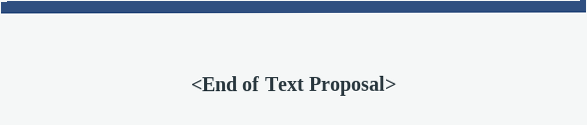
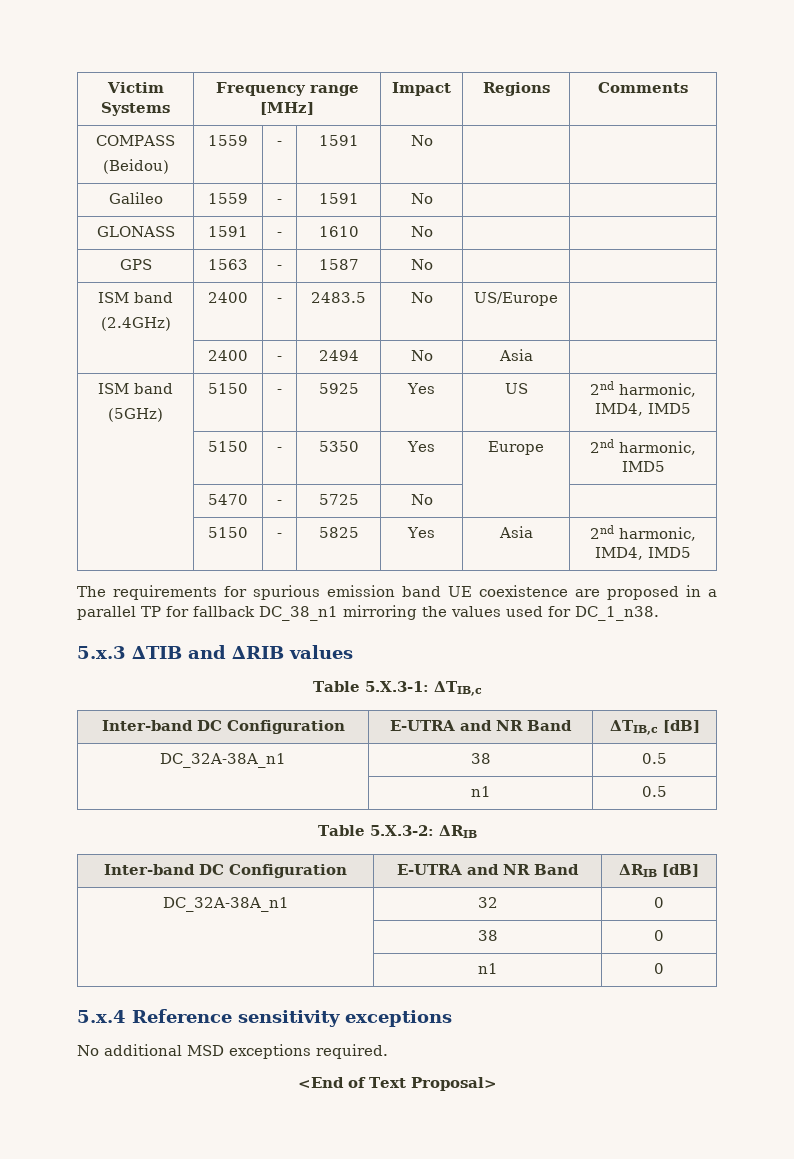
+ Victim Systems | Frequency range [MHz] | Impact | Regions | Comments
+ COMPASS
+ (Beidou) | 1559 | - | 1591 | No | |
+ Galileo | 1559 | - | 1591 | No | |
+ GLONASS | 1591 | - | 1610 | No | |
+ GPS | 1563 | - | 1587 | No | |
+ ISM band
+ (2.4GHz) | 2400 | - | 2483.5 | No | US/Europe |
+ | 2400 | - | 2494 | No | Asia |
+ ISM band
+ (5GHz) | 5150 | - | 5925 | Yes | US | 2nd harmonic, IMD4, IMD5
+ | 5150 | - | 5350 | Yes | Europe | 2nd harmonic, IMD5
+ | 5470 | - | 5725 | No | |
+ | 5150 | - | 5825 | Yes | Asia | 2nd harmonic, IMD4, IMD5
+ The requirements for spurious emission band UE coexistence are proposed in a parallel TP for fallback DC_38_n1 mirroring the values used for DC_1_n38.
+ 5.x.3 ∆TIB and ∆RIB values
+ Table 5.X.3-1: ΔTIB,c
+ Inter-band DC Configuration | E-UTRA and NR Band | ΔTIB,c [dB]
+ DC_32A-38A_n1 | 38 | 0.5
+ | n1 | 0.5
+ Table 5.X.3-2: ΔRIB
+ Inter-band DC Configuration | E-UTRA and NR Band | ΔRIB [dB]
+ DC_32A-38A_n1 | 32 | 0
+ | 38 | 0
+ | n1 | 0
+ 5.x.4 Reference sensitivity exceptions
+ No additional MSD exceptions required.

